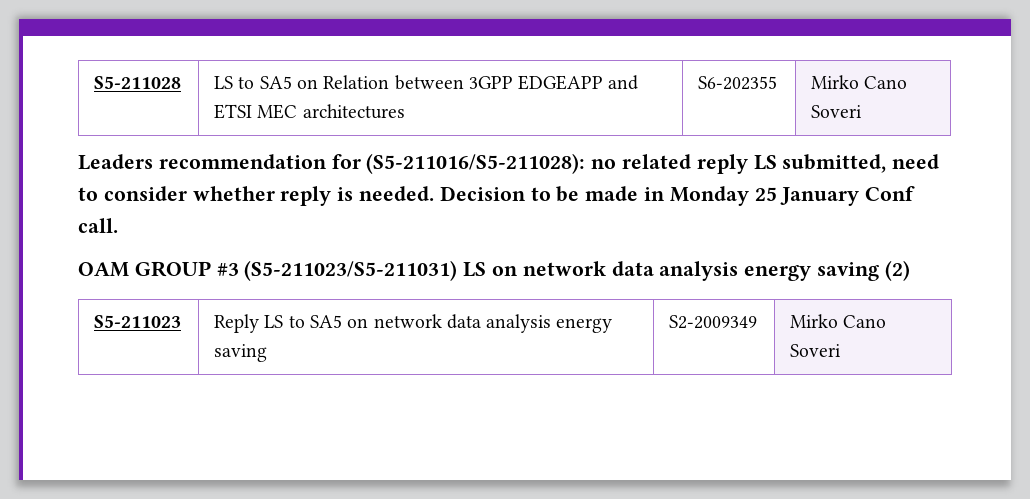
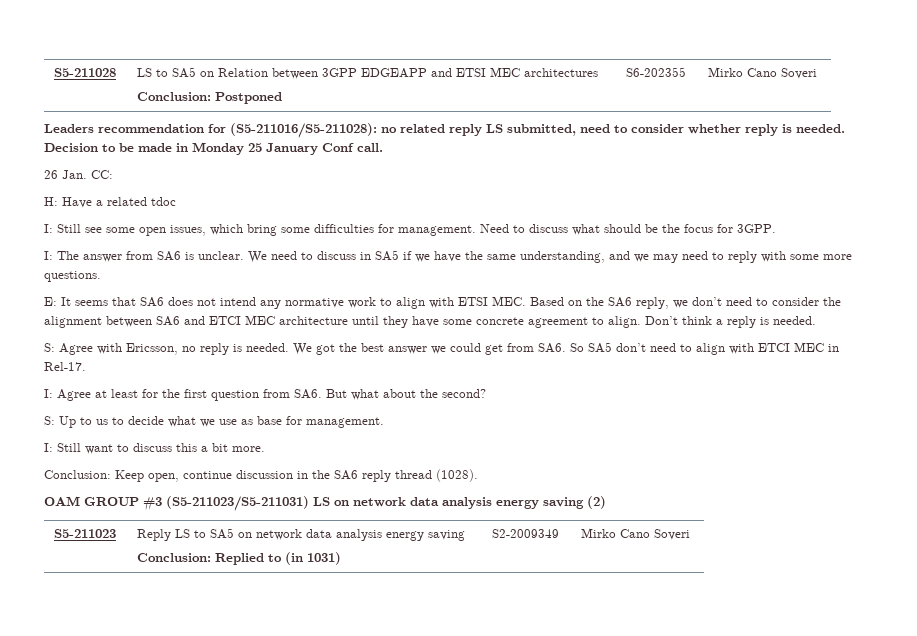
- S5-211028 | LS to SA5 on Relation between 3GPP EDGEAPP and ETSI MEC architectures | S6-202355 | Mirko Cano Soveri
+ S5-211028 | LS to SA5 on Relation between 3GPP EDGEAPP and ETSI MEC architectures
+ Conclusion: Postponed | S6-202355 | Mirko Cano Soveri
+ 26 Jan. CC:
+ H: Have a related tdoc
+ I: Still see some open issues, which bring some difficulties for management. Need to discuss what should be the focus for 3GPP.
+ I: The answer from SA6 is unclear. We need to discuss in SA5 if we have the same understanding, and we may need to reply with some more questions.
+ E: It seems that SA6 does not intend any normative work to align with ETSI MEC. Based on the SA6 reply, we don’t need to consider the alignment between SA6 and ETCI MEC architecture until they have some concrete agreement to align. Don’t think a reply is needed.
+ S: Agree with Ericsson, no reply is needed. We got the best answer we could get from SA6. So SA5 don’t need to align with ETCI MEC in Rel-17.
+ I: Agree at least for the first question from SA6. But what about the second?
+ S: Up to us to decide what we use as base for management.
+ I: Still want to discuss this a bit more.
+ Conclusion: Keep open, continue discussion in the SA6 reply thread (1028).
- S5-211023 | Reply LS to SA5 on network data analysis energy saving | S2-2009349 | Mirko Cano Soveri
+ S5-211023 | Reply LS to SA5 on network data analysis energy saving
+ Conclusion: Replied to (in 1031) | S2-2009349 | Mirko Cano Soveri

